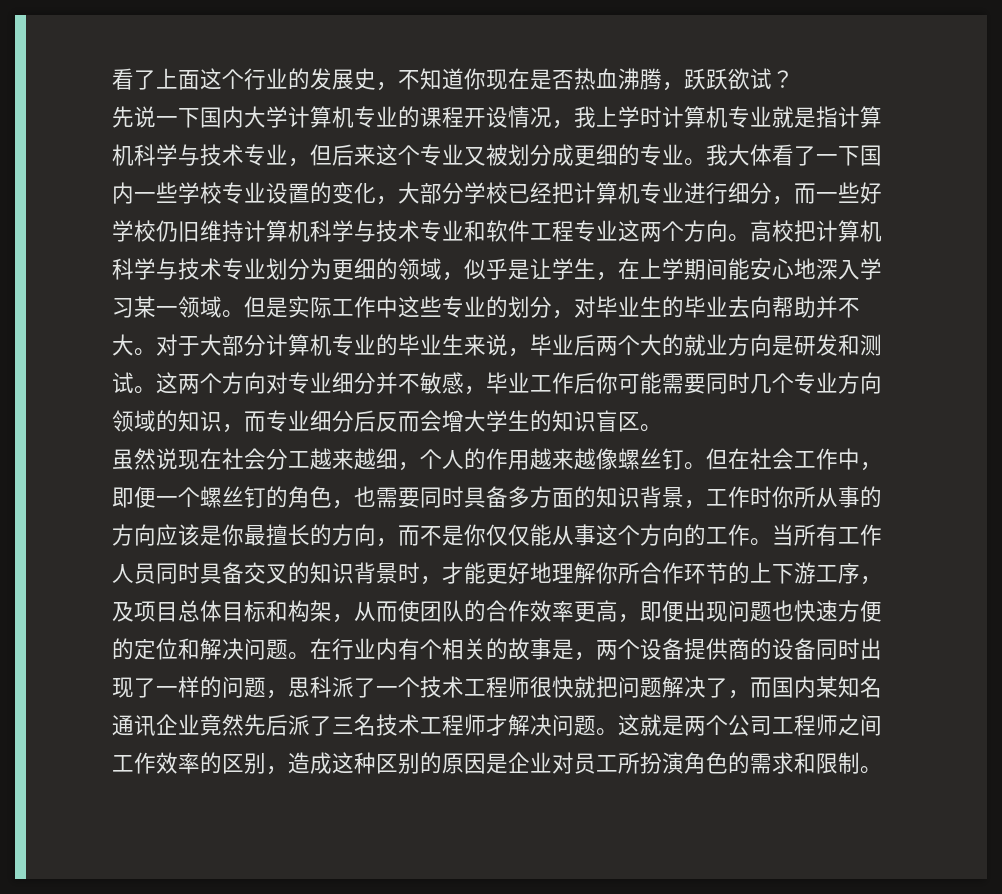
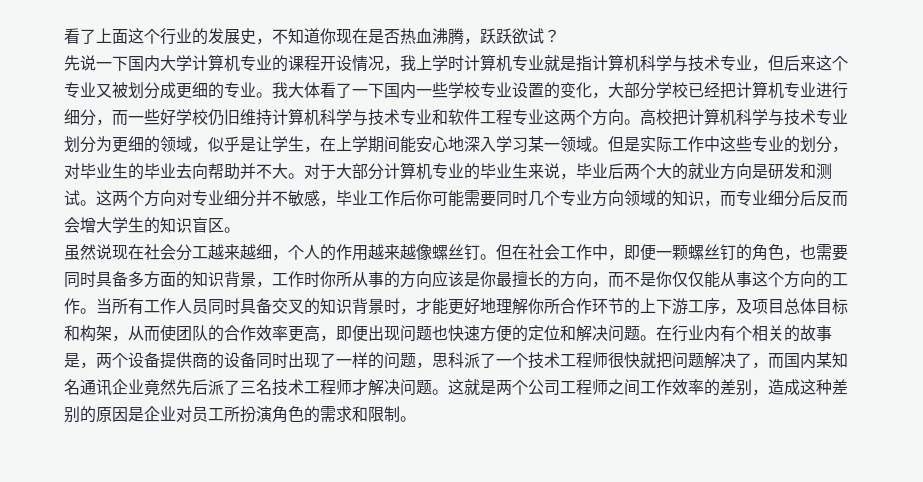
- 但在社会工作中，即便一个螺丝钉的角色，也需要同时具备多方面的知识背景，工作时你所从事的方向应该是你最擅长的方向，而不是你仅仅能从事这个方向的工作。
+ 但在社会工作中，即便一颗螺丝钉的角色，也需要同时具备多方面的知识背景，工作时你所从事的方向应该是你最擅长的方向，而不是你仅仅能从事这个方向的工作。
- 这就是两个公司工程师之间工作效率的区别，造成这种区别的原因是企业对员工所扮演角色的需求和限制。
+ 这就是两个公司工程师之间工作效率的差别，造成这种差别的原因是企业对员工所扮演角色的需求和限制。

